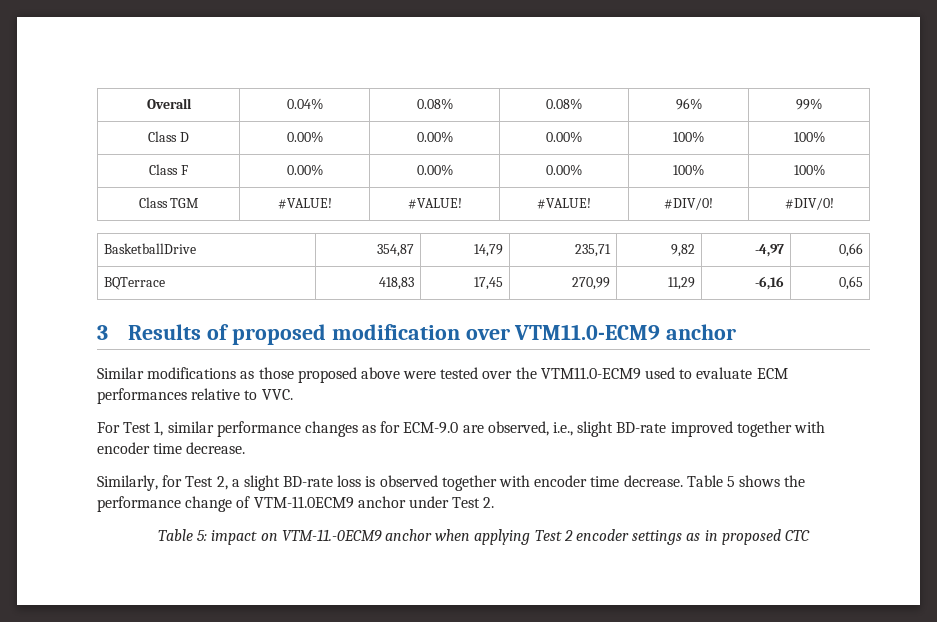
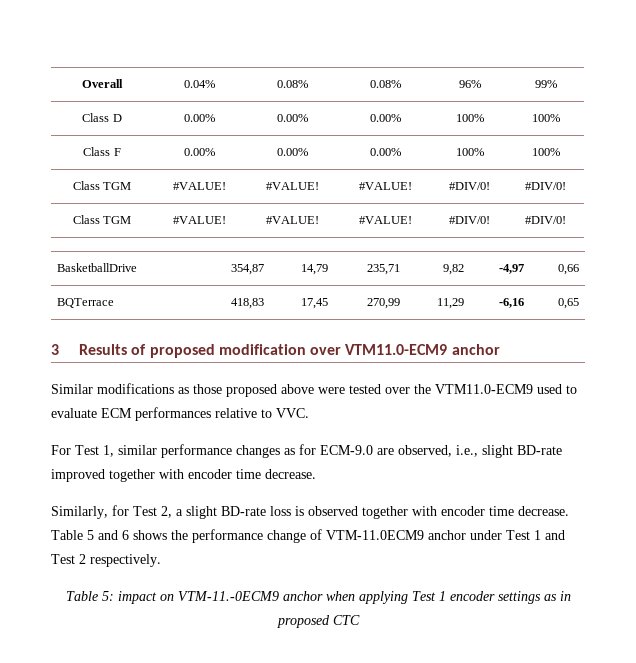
  Class F | 0.00% | 0.00% | 0.00% | 100% | 100%
+ Class TGM | #VALUE! | #VALUE! | #VALUE! | #DIV/0! | #DIV/0!
- Table 5 shows the performance change of VTM-11.0ECM9 anchor under Test 2.
+ Table 5 and 6 shows the performance change of VTM-11.0ECM9 anchor under Test 1 and Test 2 respectively.
- Table 5: impact on VTM-11.-0ECM9 anchor when applying Test 2 encoder settings as in proposed CTC
+ Table 5: impact on VTM-11.-0ECM9 anchor when applying Test 1 encoder settings as in proposed CTC

